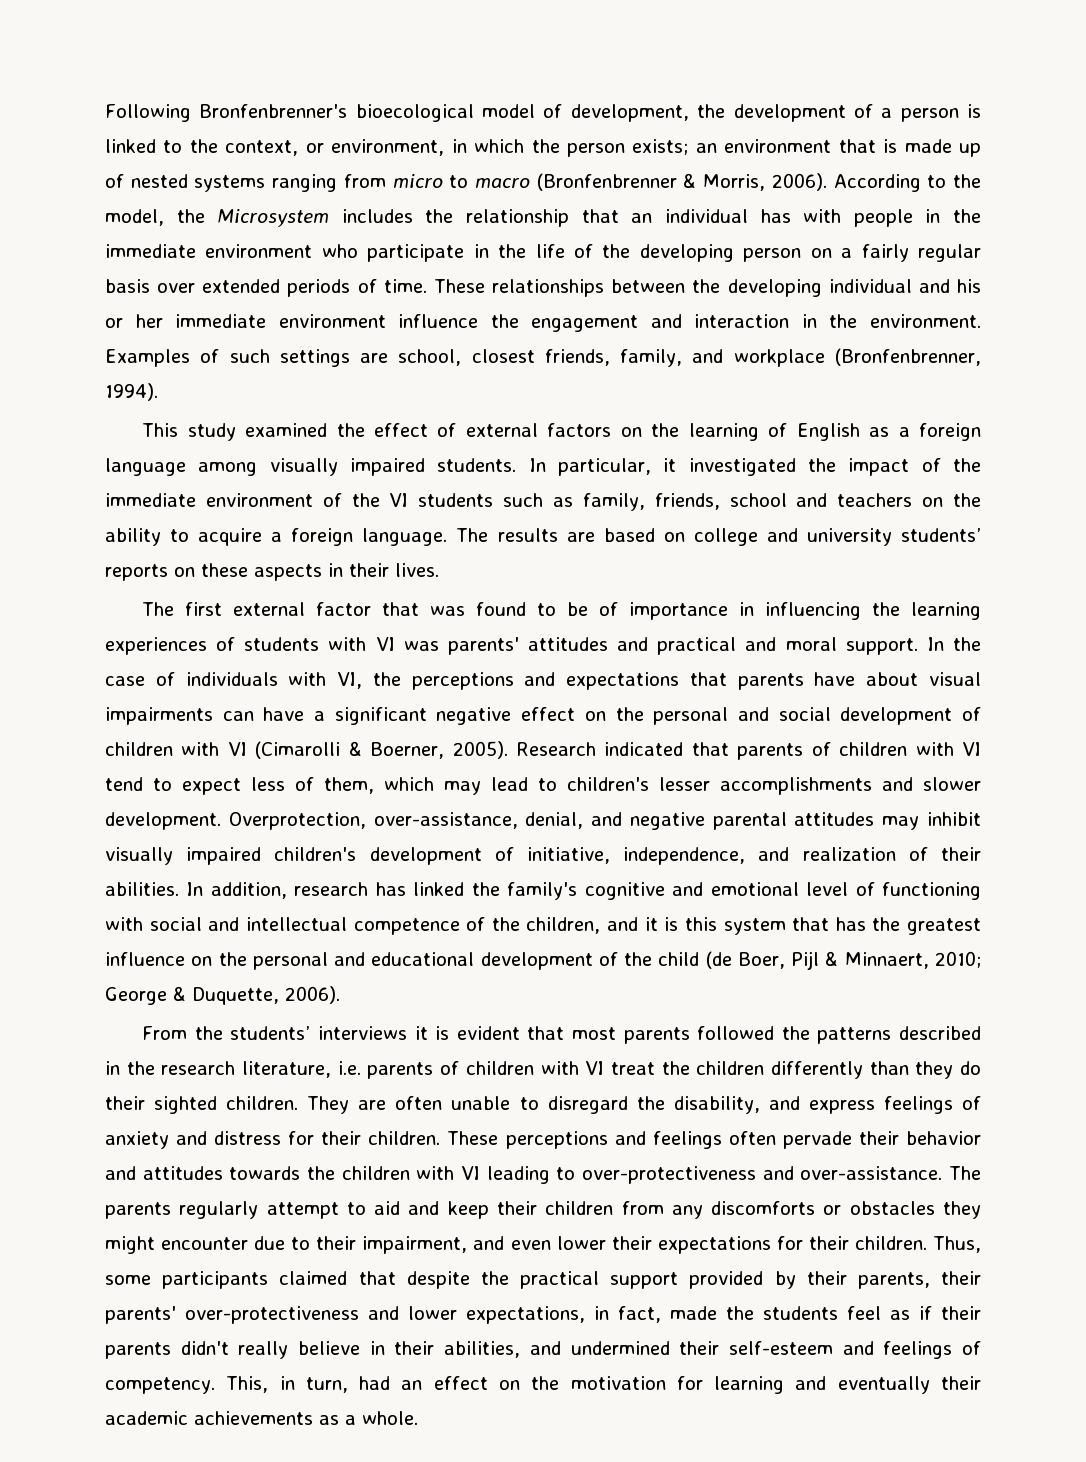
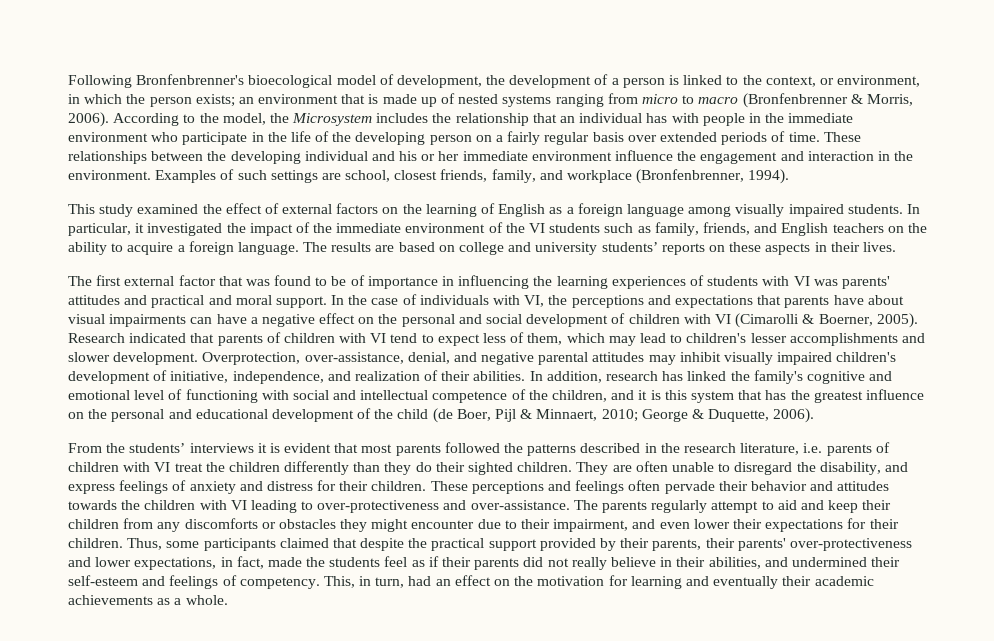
- In particular, it investigated the impact of the immediate environment of the VI students such as family, friends, school and teachers on the ability to acquire a foreign language.
+ In particular, it investigated the impact of the immediate environment of the VI students such as family, friends, and English teachers on the ability to acquire a foreign language.
- In the case of individuals with VI, the perceptions and expectations that parents have about visual impairments can have a significant negative effect on the personal and social development of children with VI (Cimarolli & Boerner, 2005).
+ In the case of individuals with VI, the perceptions and expectations that parents have about visual impairments can have a negative effect on the personal and social development of children with VI (Cimarolli & Boerner, 2005).
- Thus, some participants claimed that despite the practical support provided by their parents, their parents' over-protectiveness and lower expectations, in fact, made the students feel as if their parents didn't really believe in their abilities, and undermined their self-esteem and feelings of competency.
+ Thus, some participants claimed that despite the practical support provided by their parents, their parents' over-protectiveness and lower expectations, in fact, made the students feel as if their parents did not really believe in their abilities, and undermined their self-esteem and feelings of competency.

